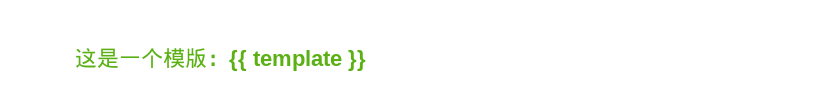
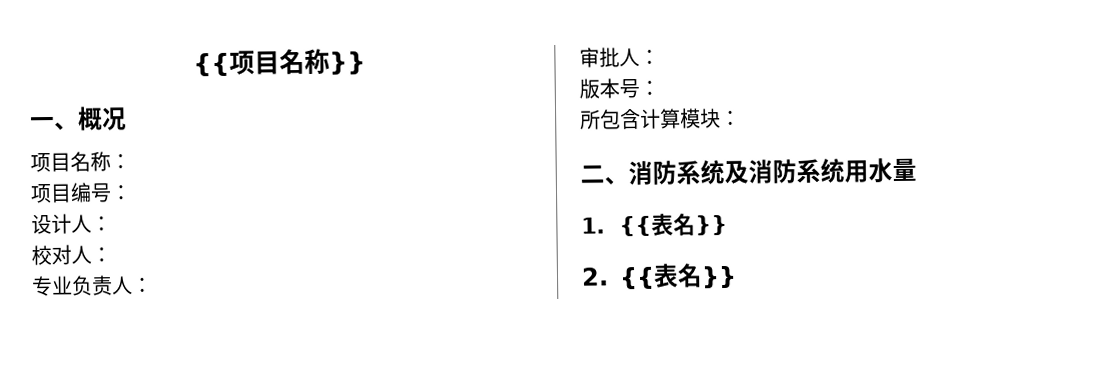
- 这是一个模版：{{ template }}
+ {{项目名称}}
+ 一、概况
+ 项目名称：
+ 项目编号：
+ 设计人：
+ 校对人：
+ 专业负责人：
+ 审批人：
+ 版本号：
+ 所包含计算模块：
+ 二、消防系统及消防系统用水量
+ 1. {{表名}}
+ 2. {{表名}}

